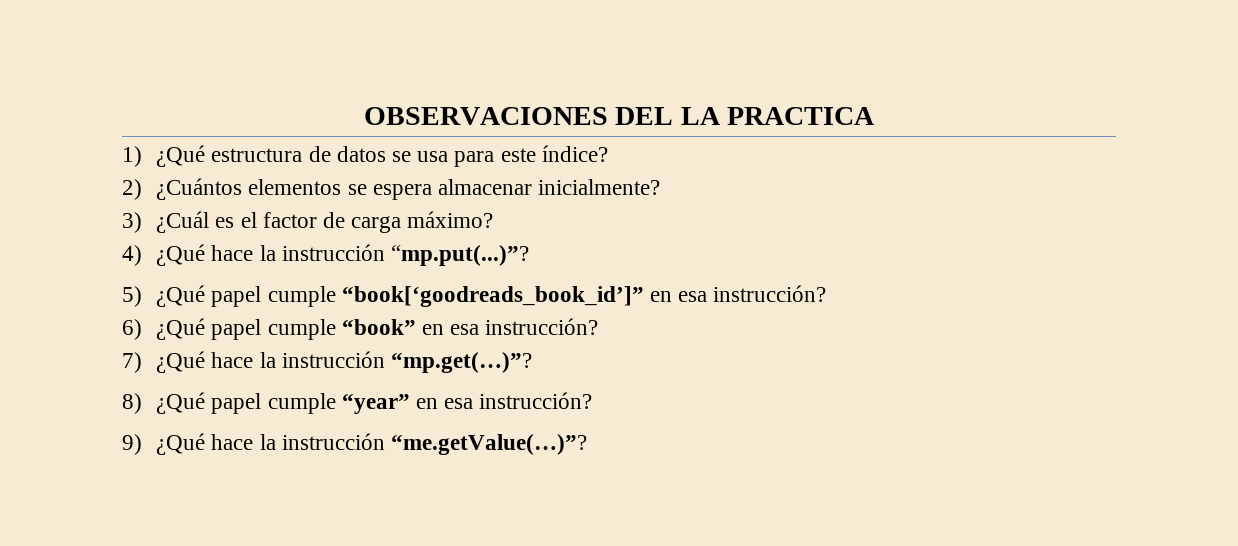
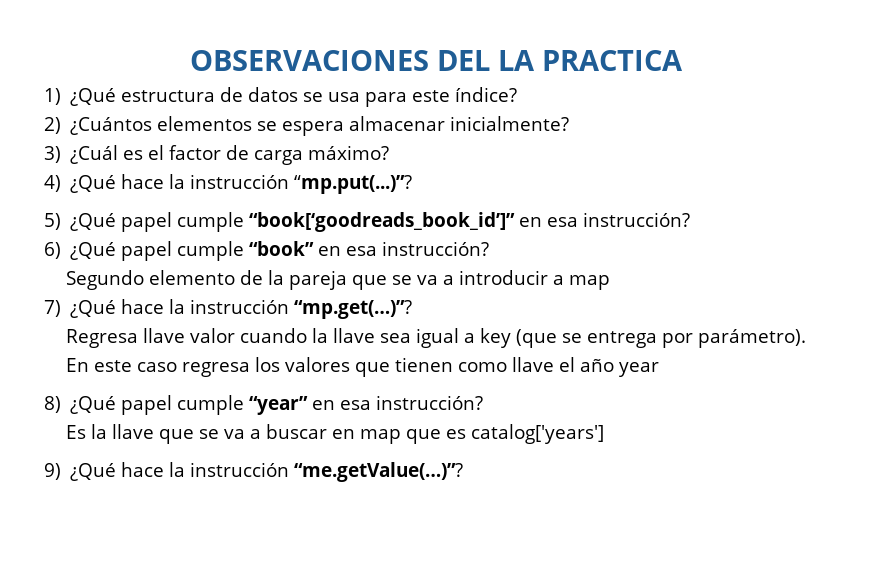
+ Segundo elemento de la pareja que se va a introducir a map
+ Regresa llave valor cuando la llave sea igual a key (que se entrega por parámetro). En este caso regresa los valores que tienen como llave el año year
+ Es la llave que se va a buscar en map que es catalog['years']

